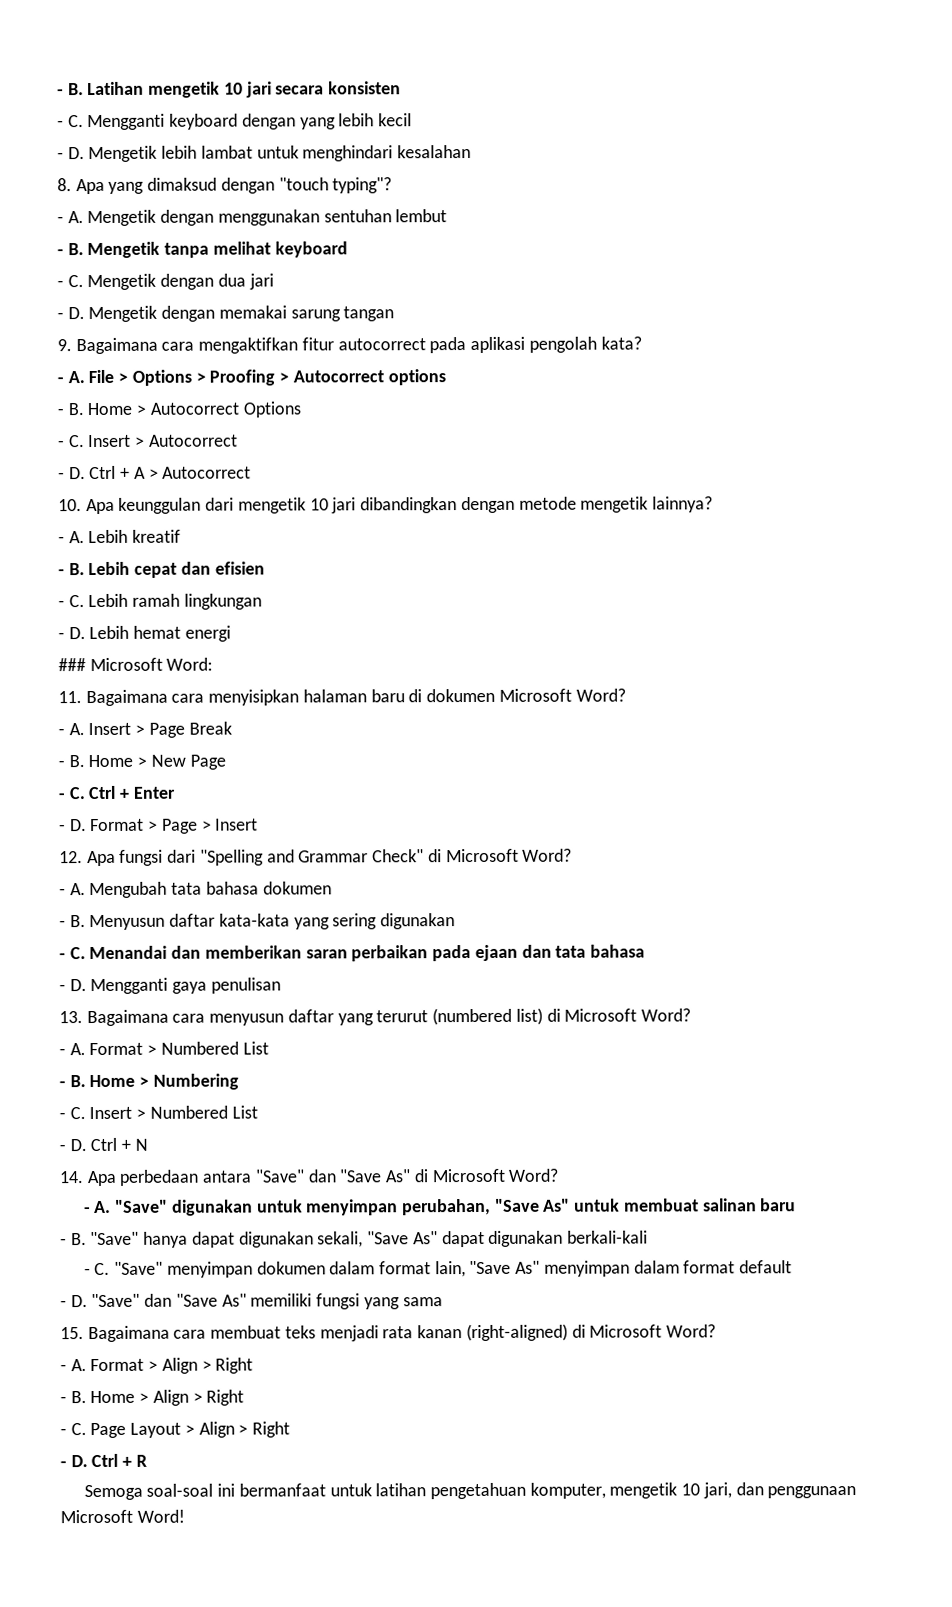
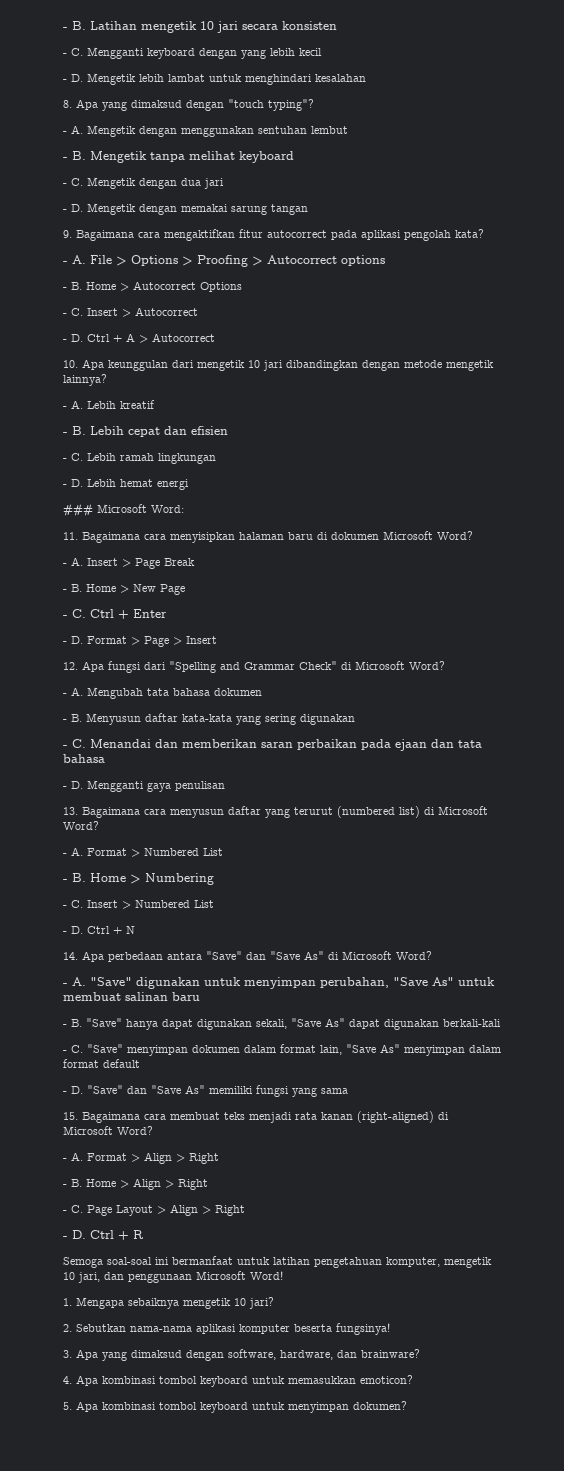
+ 1. Mengapa sebaiknya mengetik 10 jari?
+ 2. Sebutkan nama-nama aplikasi komputer beserta fungsinya!
+ 3. Apa yang dimaksud dengan software, hardware, dan brainware?
+ 4. Apa kombinasi tombol keyboard untuk memasukkan emoticon?
+ 5. Apa kombinasi tombol keyboard untuk menyimpan dokumen?

